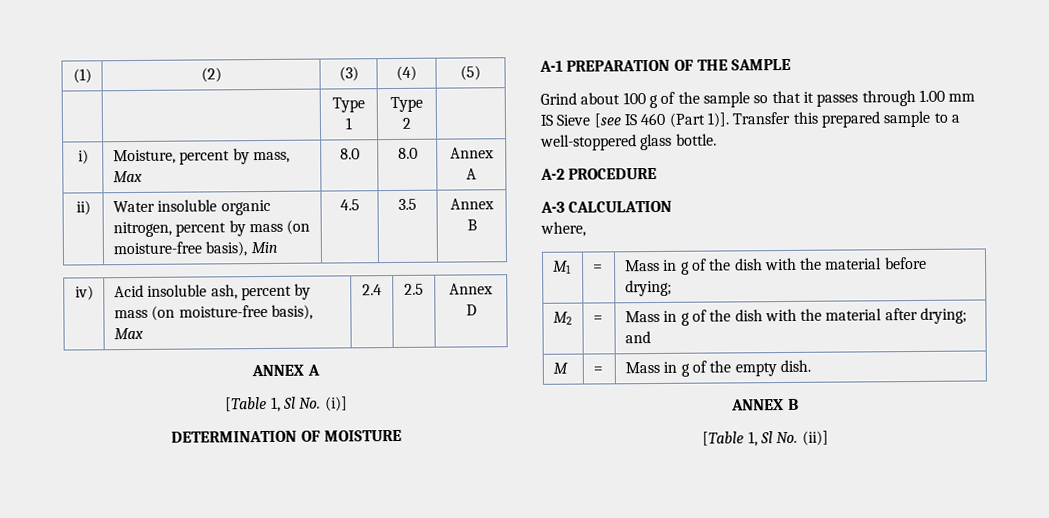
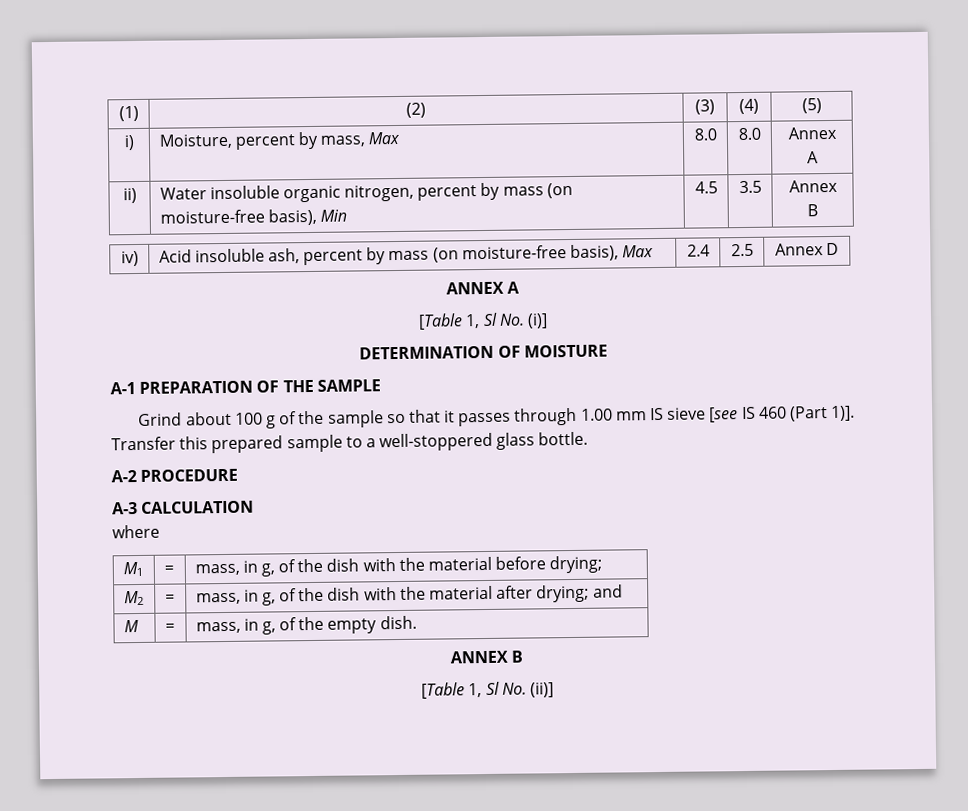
- | | Type 1 | Type 2 |
- Grind about 100 g of the sample so that it passes through 1.00 mm IS Sieve [see IS 460 (Part 1)].
+ Grind about 100 g of the sample so that it passes through 1.00 mm IS sieve [see IS 460 (Part 1)].
- where,
+ where
- M1 | = | Mass in g of the dish with the material before drying;
+ M1 | = | mass, in g, of the dish with the material before drying;
- M2 | = | Mass in g of the dish with the material after drying; and
+ M2 | = | mass, in g, of the dish with the material after drying; and
- M | = | Mass in g of the empty dish.
+ M | = | mass, in g, of the empty dish.

